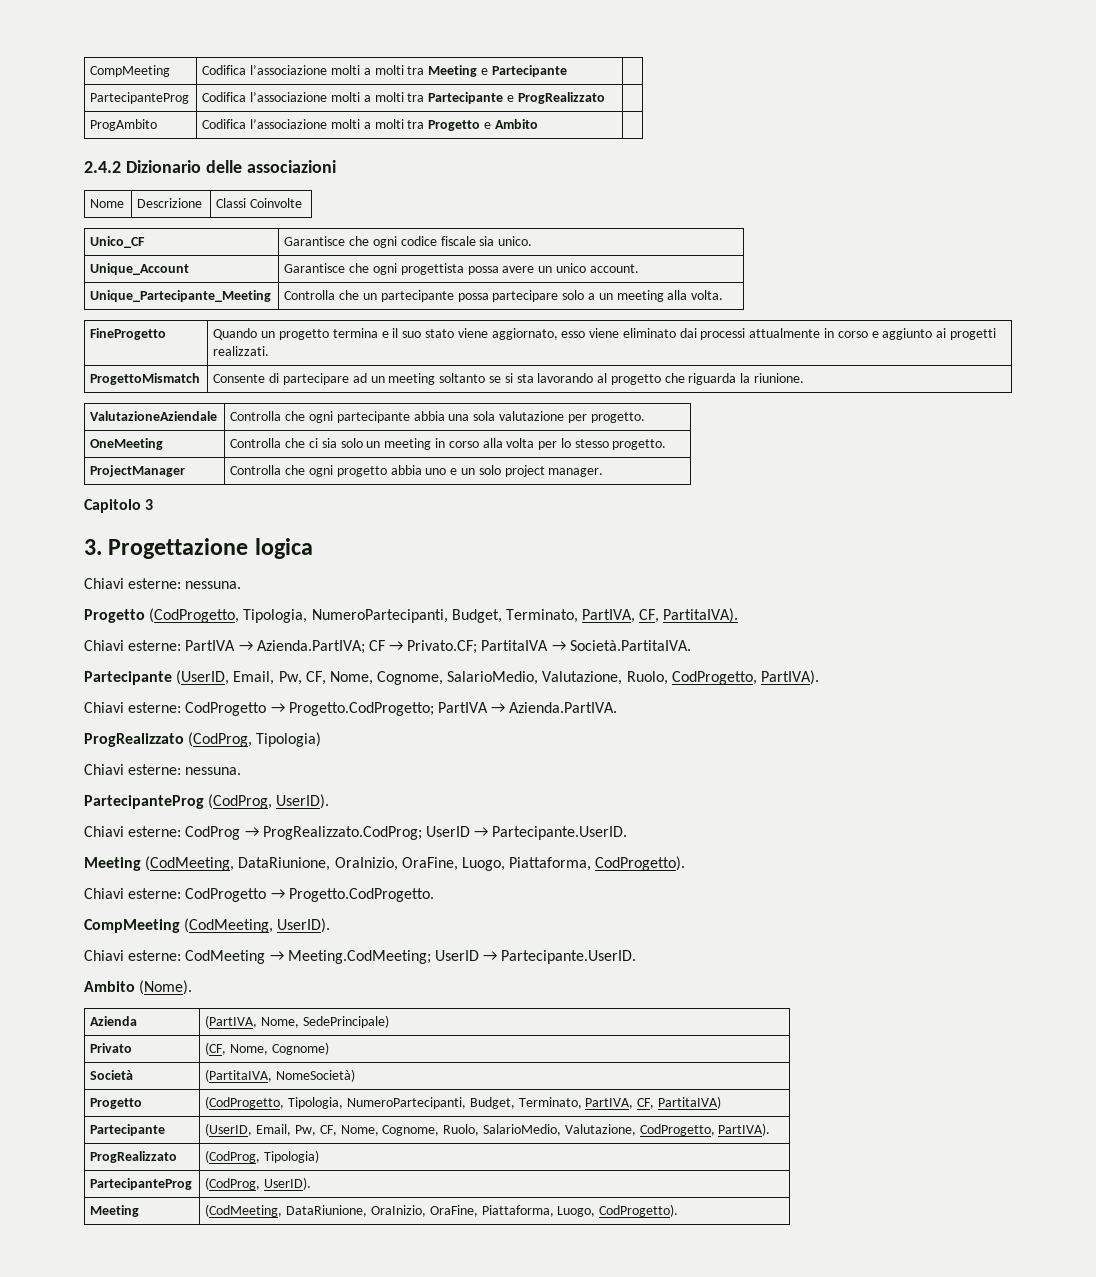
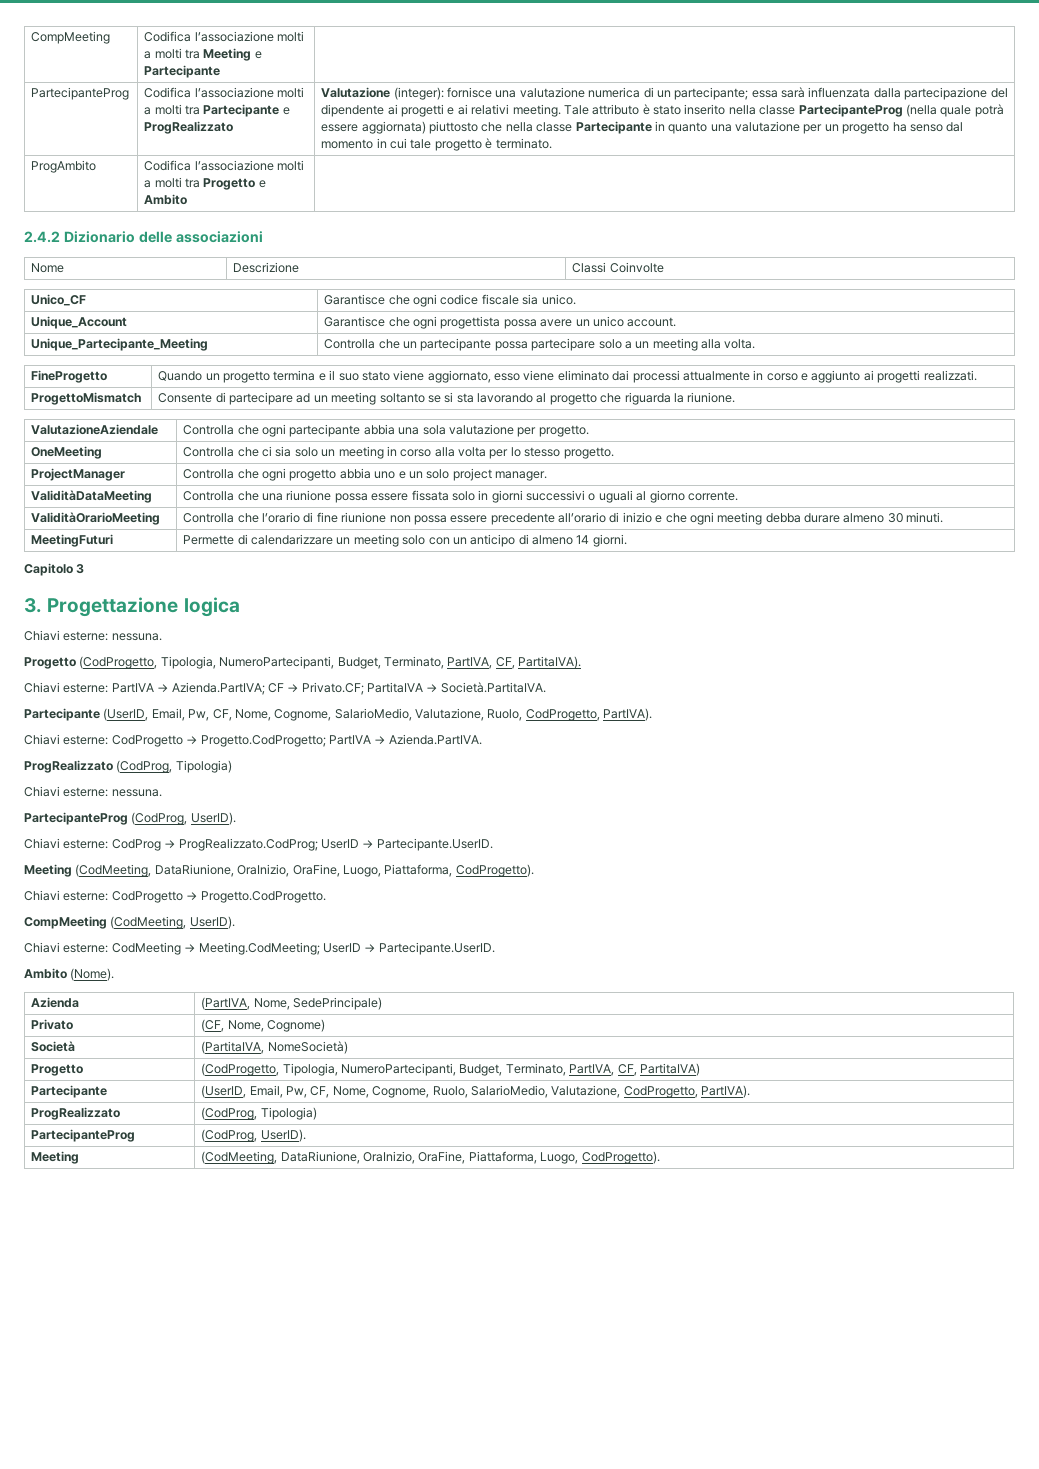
+ Valutazione (integer): fornisce una valutazione numerica di un partecipante; essa sarà influenzata dalla partecipazione del dipendente ai progetti e ai relativi meeting. Tale attributo è stato inserito nella classe PartecipanteProg (nella quale potrà essere aggiornata) piuttosto che nella classe Partecipante in quanto una valutazione per un progetto ha senso dal momento in cui tale progetto è terminato.
+ ValiditàDataMeeting | Controlla che una riunione possa essere fissata solo in giorni successivi o uguali al giorno corrente.
+ ValiditàOrarioMeeting | Controlla che l’orario di fine riunione non possa essere precedente all’orario di inizio e che ogni meeting debba durare almeno 30 minuti.
+ MeetingFuturi | Permette di calendarizzare un meeting solo con un anticipo di almeno 14 giorni.

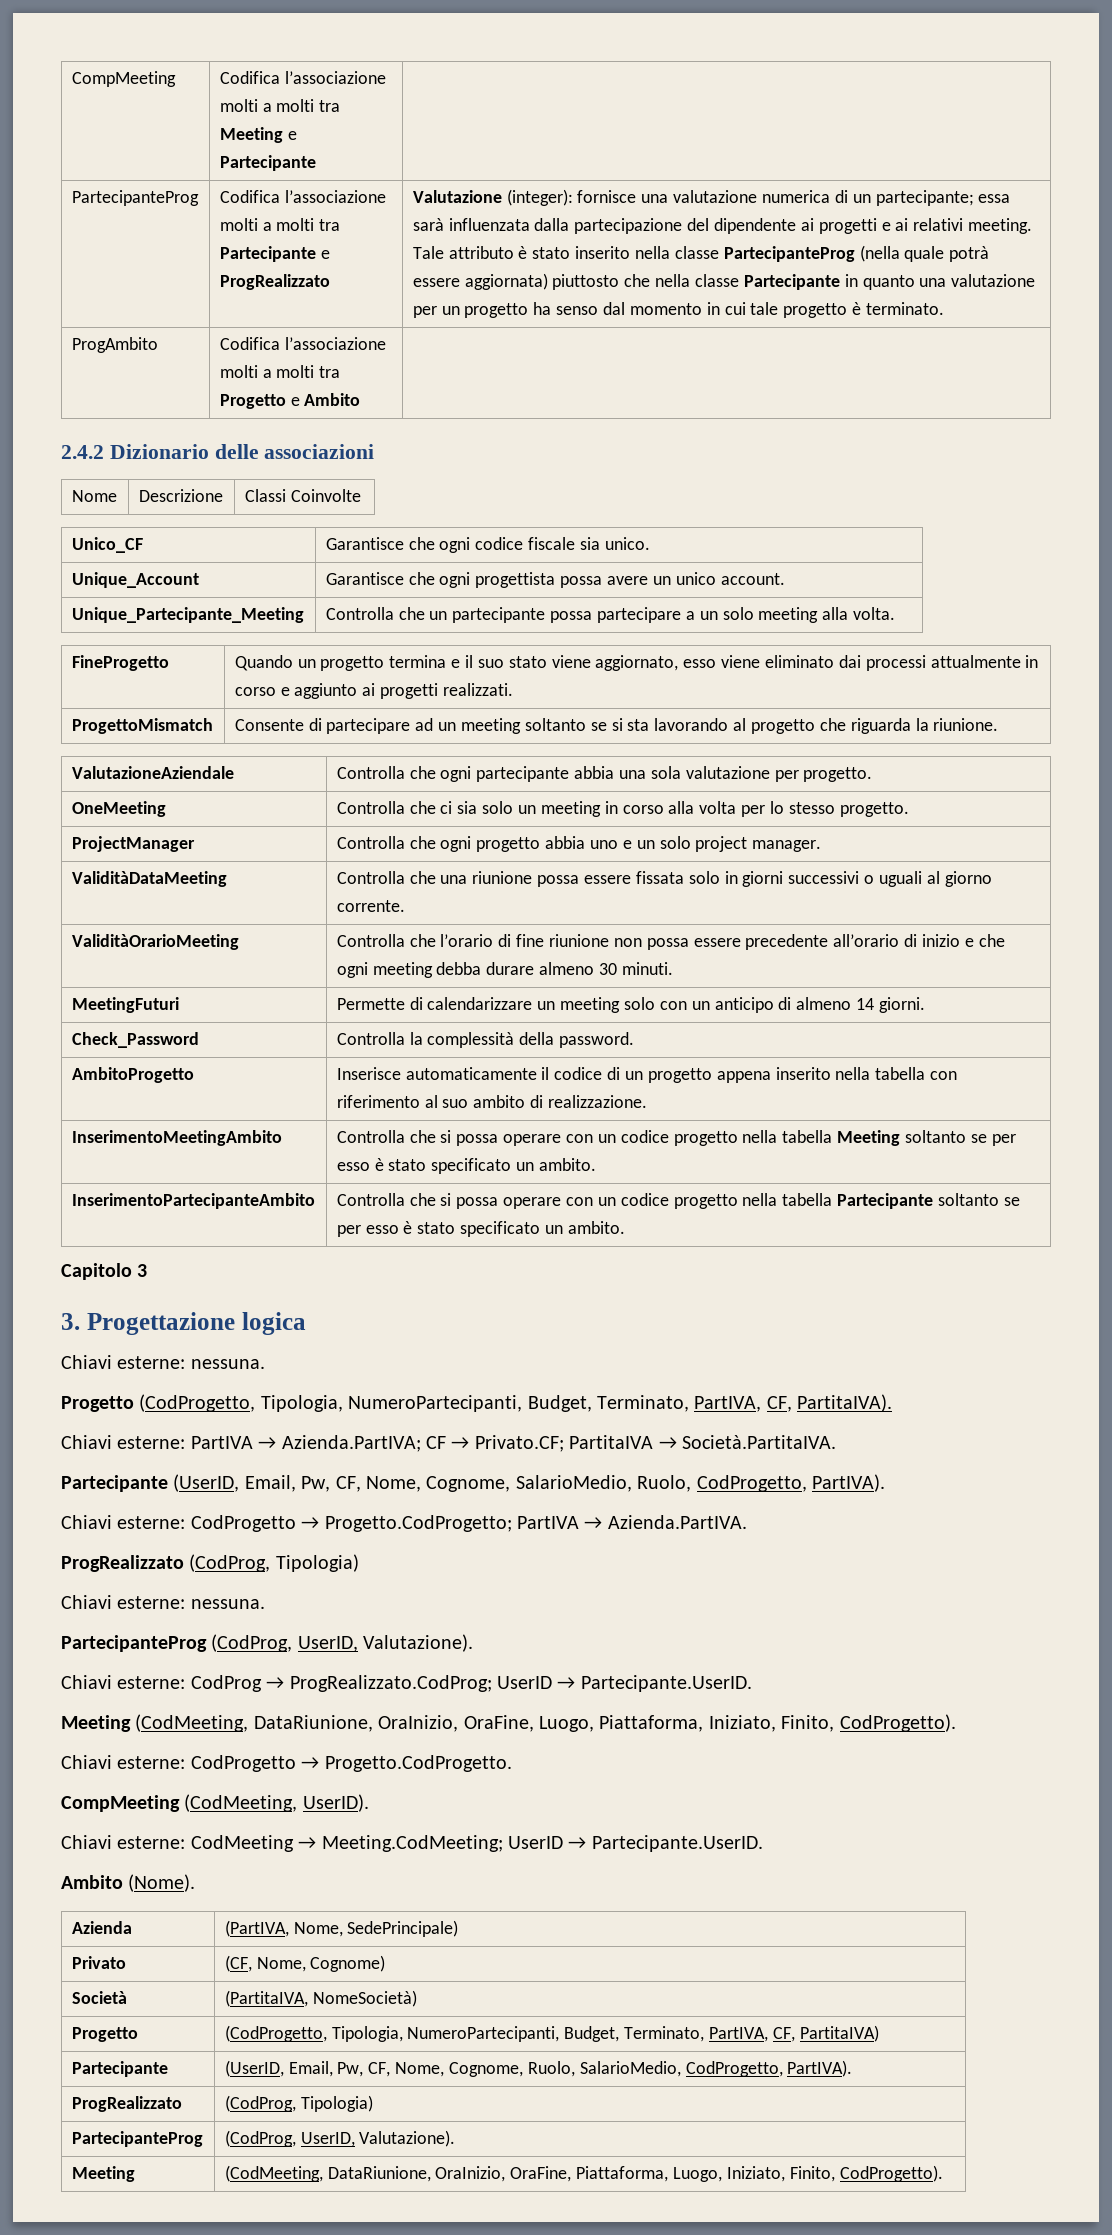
- Unique_Partecipante_Meeting | Controlla che un partecipante possa partecipare solo a un meeting alla volta.
+ Unique_Partecipante_Meeting | Controlla che un partecipante possa partecipare a un solo meeting alla volta.
+ Check_Password | Controlla la complessità della password.
+ AmbitoProgetto | Inserisce automaticamente il codice di un progetto appena inserito nella tabella con riferimento al suo ambito di realizzazione.
+ InserimentoMeetingAmbito | Controlla che si possa operare con un codice progetto nella tabella Meeting soltanto se per esso è stato specificato un ambito.
+ InserimentoPartecipanteAmbito | Controlla che si possa operare con un codice progetto nella tabella Partecipante soltanto se per esso è stato specificato un ambito.
- Partecipante (UserID, Email, Pw, CF, Nome, Cognome, SalarioMedio, Valutazione, Ruolo, CodProgetto, PartIVA).
+ Partecipante (UserID, Email, Pw, CF, Nome, Cognome, SalarioMedio, Ruolo, CodProgetto, PartIVA).
- PartecipanteProg (CodProg, UserID).
+ PartecipanteProg (CodProg, UserID, Valutazione).
- Meeting (CodMeeting, DataRiunione, OraInizio, OraFine, Luogo, Piattaforma, CodProgetto).
+ Meeting (CodMeeting, DataRiunione, OraInizio, OraFine, Luogo, Piattaforma, Iniziato, Finito, CodProgetto).
- Partecipante | (UserID, Email, Pw, CF, Nome, Cognome, Ruolo, SalarioMedio, Valutazione, CodProgetto, PartIVA).
+ Partecipante | (UserID, Email, Pw, CF, Nome, Cognome, Ruolo, SalarioMedio, CodProgetto, PartIVA).
- PartecipanteProg | (CodProg, UserID).
+ PartecipanteProg | (CodProg, UserID, Valutazione).
- Meeting | (CodMeeting, DataRiunione, OraInizio, OraFine, Piattaforma, Luogo, CodProgetto).
+ Meeting | (CodMeeting, DataRiunione, OraInizio, OraFine, Piattaforma, Luogo, Iniziato, Finito, CodProgetto).

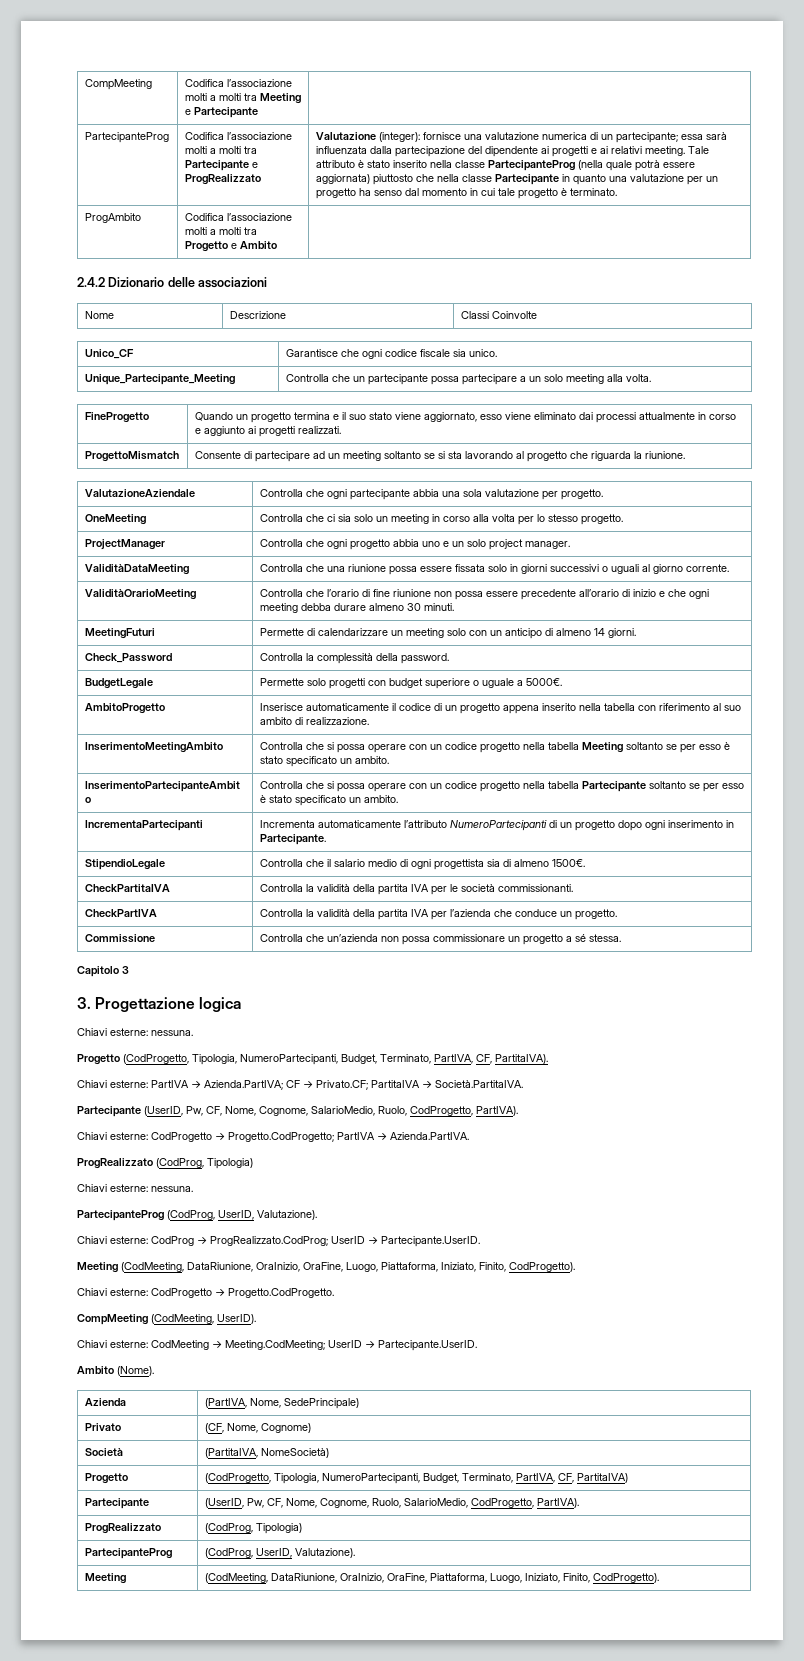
- Unique_Account | Garantisce che ogni progettista possa avere un unico account.
+ BudgetLegale | Permette solo progetti con budget superiore o uguale a 5000€.
+ IncrementaPartecipanti | Incrementa automaticamente l’attributo NumeroPartecipanti di un progetto dopo ogni inserimento in Partecipante.
+ StipendioLegale | Controlla che il salario medio di ogni progettista sia di almeno 1500€.
+ CheckPartitaIVA | Controlla la validità della partita IVA per le società commissionanti.
+ CheckPartIVA | Controlla la validità della partita IVA per l’azienda che conduce un progetto.
+ Commissione | Controlla che un’azienda non possa commissionare un progetto a sé stessa.
- Partecipante (UserID, Email, Pw, CF, Nome, Cognome, SalarioMedio, Ruolo, CodProgetto, PartIVA).
+ Partecipante (UserID, Pw, CF, Nome, Cognome, SalarioMedio, Ruolo, CodProgetto, PartIVA).
- Partecipante | (UserID, Email, Pw, CF, Nome, Cognome, Ruolo, SalarioMedio, CodProgetto, PartIVA).
+ Partecipante | (UserID, Pw, CF, Nome, Cognome, Ruolo, SalarioMedio, CodProgetto, PartIVA).

